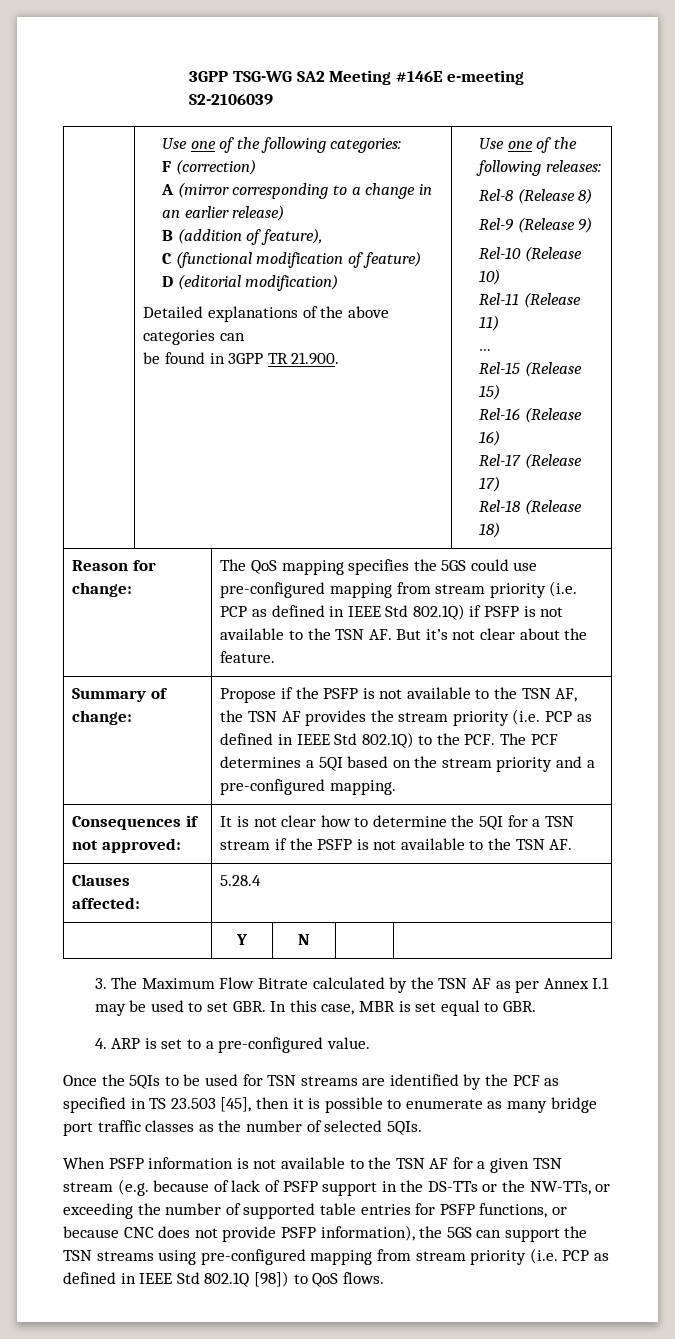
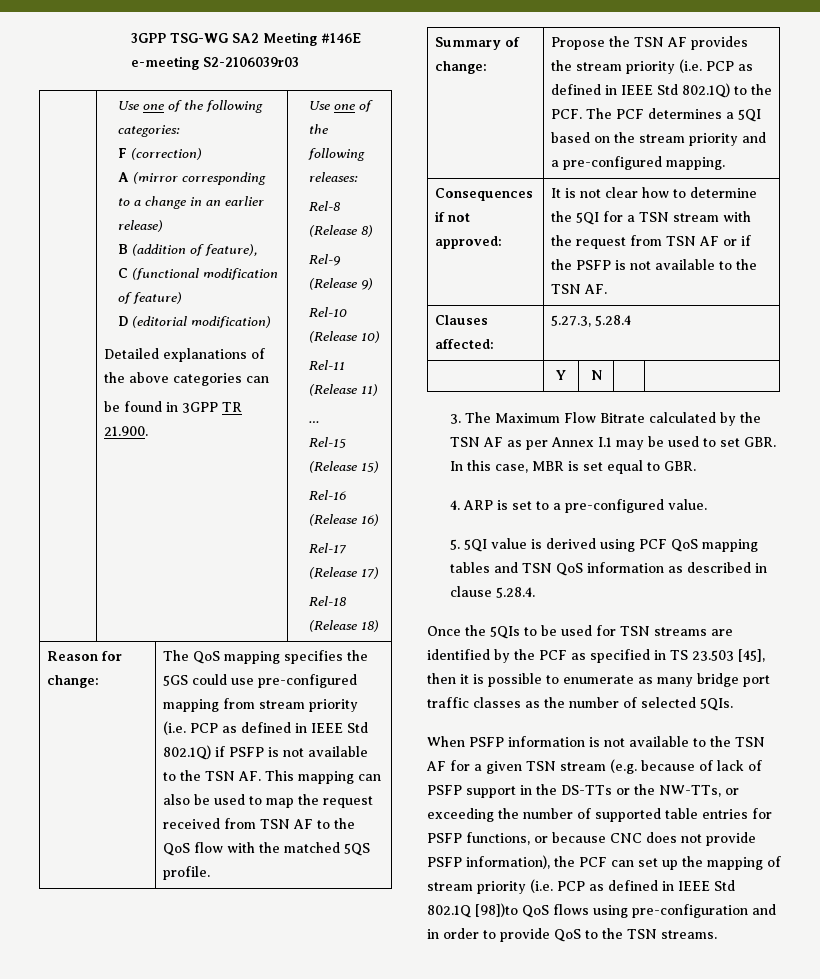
- 3GPP TSG-WG SA2 Meeting #146E e-meeting S2-2106039
+ 3GPP TSG-WG SA2 Meeting #146E e-meeting S2-2106039r03
- The QoS mapping specifies the 5GS could use pre-configured mapping from stream priority (i.e. PCP as defined in IEEE Std 802.1Q) if PSFP is not available to the TSN AF. But it’s not clear about the feature.
- Summary of change: | Propose if the PSFP is not available to the TSN AF, the TSN AF provides the stream priority (i.e. PCP as defined in IEEE Std 802.1Q) to the PCF. The PCF determines a 5QI based on the stream priority and a pre-configured mapping.
+ The QoS mapping specifies the 5GS could use pre-configured mapping from stream priority (i.e. PCP as defined in IEEE Std 802.1Q) if PSFP is not available to the TSN AF. This mapping can also be used to map the request received from TSN AF to the QoS flow with the matched 5QS profile.
+ Summary of change: | Propose the TSN AF provides the stream priority (i.e. PCP as defined in IEEE Std 802.1Q) to the PCF. The PCF determines a 5QI based on the stream priority and a pre-configured mapping.
- Consequences if not approved: | It is not clear how to determine the 5QI for a TSN stream if the PSFP is not available to the TSN AF.
+ Consequences if not approved: | It is not clear how to determine the 5QI for a TSN stream with the request from TSN AF or if the PSFP is not available to the TSN AF.
- Clauses affected: | 5.28.4
+ Clauses affected: | 5.27.3, 5.28.4
+ 5. 5QI value is derived using PCF QoS mapping tables and TSN QoS information as described in clause 5.28.4.
- When PSFP information is not available to the TSN AF for a given TSN stream (e.g. because of lack of PSFP support in the DS-TTs or the NW-TTs, or exceeding the number of supported table entries for PSFP functions, or because CNC does not provide PSFP information), the 5GS can support the TSN streams using pre-configured mapping from stream priority (i.e. PCP as defined in IEEE Std 802.1Q [98]) to QoS flows.
+ When PSFP information is not available to the TSN AF for a given TSN stream (e.g. because of lack of PSFP support in the DS-TTs or the NW-TTs, or exceeding the number of supported table entries for PSFP functions, or because CNC does not provide PSFP information), the PCF can set up the mapping of stream priority (i.e. PCP as defined in IEEE Std 802.1Q [98])to QoS flows using pre-configuration and in order to provide QoS to the TSN streams.

